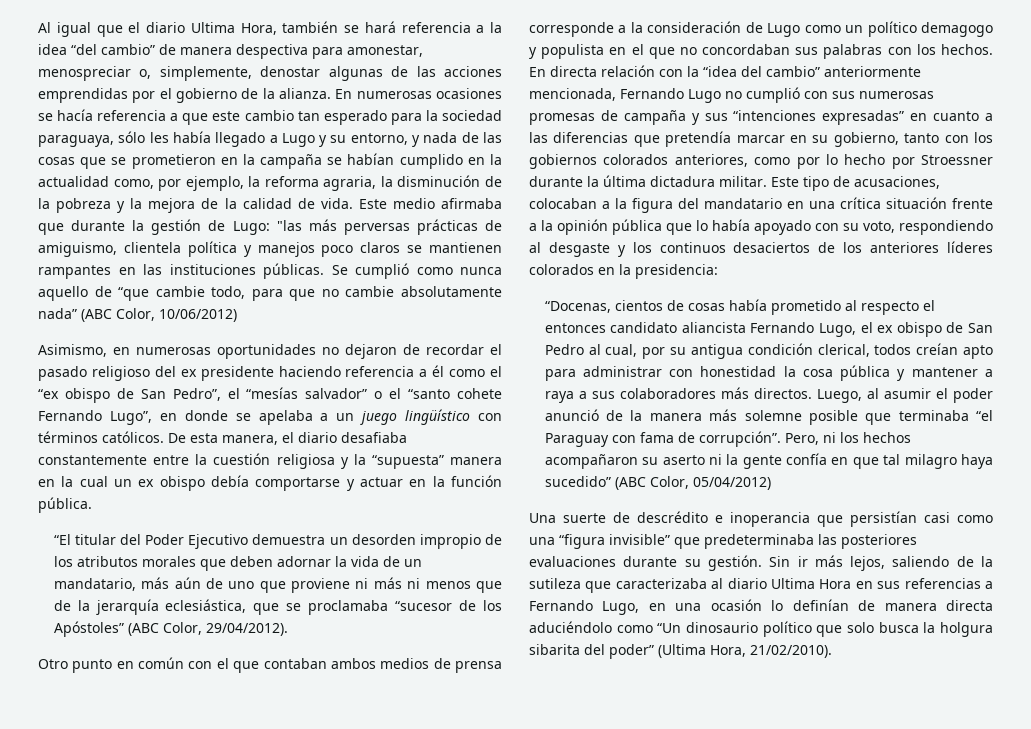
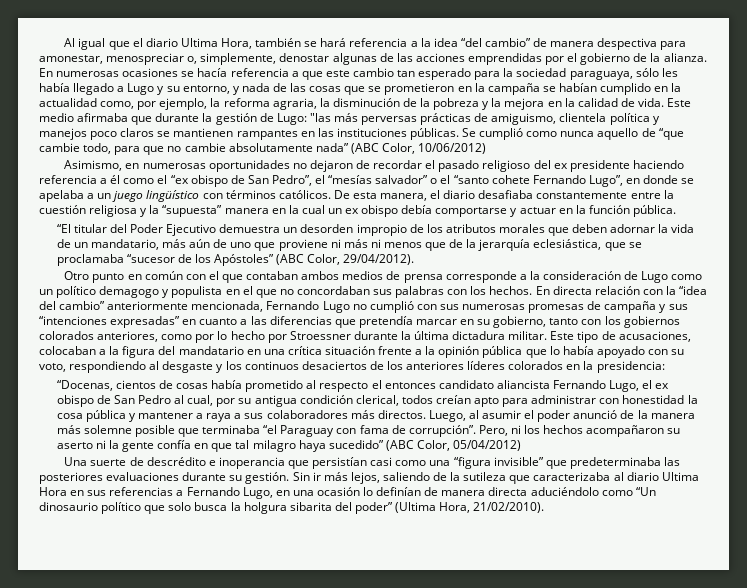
- En numerosas ocasiones se hacía referencia a que este cambio tan esperado para la sociedad paraguaya, sólo les había llegado a Lugo y su entorno, y nada de las cosas que se prometieron en la campaña se habían cumplido en la actualidad como, por ejemplo, la reforma agraria, la disminución de la pobreza y la mejora de la calidad de vida.
+ En numerosas ocasiones se hacía referencia a que este cambio tan esperado para la sociedad paraguaya, sólo les había llegado a Lugo y su entorno, y nada de las cosas que se prometieron en la campaña se habían cumplido en la actualidad como, por ejemplo, la reforma agraria, la disminución de la pobreza y la mejora en la calidad de vida.

